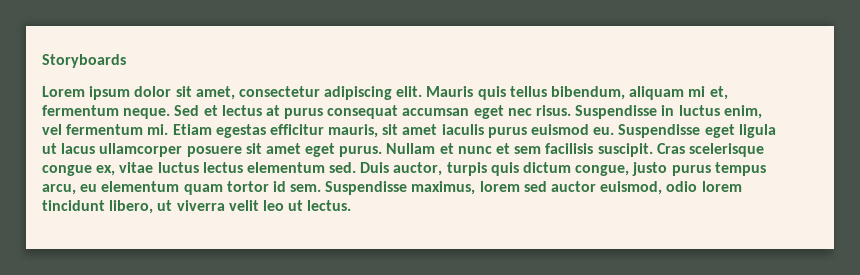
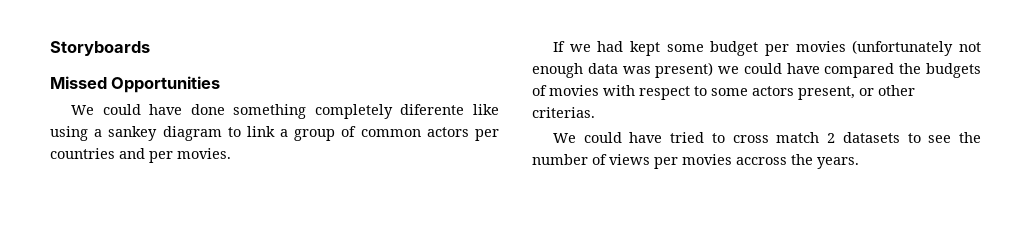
- Lorem ipsum dolor sit amet, consectetur adipiscing elit. Mauris quis tellus bibendum, aliquam mi et, fermentum neque. Sed et lectus at purus consequat accumsan eget nec risus. Suspendisse in luctus enim, vel fermentum mi. Etiam egestas efficitur mauris, sit amet iaculis purus euismod eu. Suspendisse eget ligula ut lacus ullamcorper posuere sit amet eget purus. Nullam et nunc et sem facilisis suscipit. Cras scelerisque congue ex, vitae luctus lectus elementum sed. Duis auctor, turpis quis dictum congue, justo purus tempus arcu, eu elementum quam tortor id sem. Suspendisse maximus, lorem sed auctor euismod, odio lorem tincidunt libero, ut viverra velit leo ut lectus.
+ Missed Opportunities
+ We could have done something completely diferente like using a sankey diagram to link a group of common actors per countries and per movies.
+ If we had kept some budget per movies (unfortunately not enough data was present) we could have compared the budgets of movies with respect to some actors present, or other criterias.
+ We could have tried to cross match 2 datasets to see the number of views per movies accross the years.

